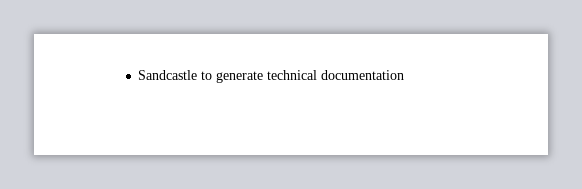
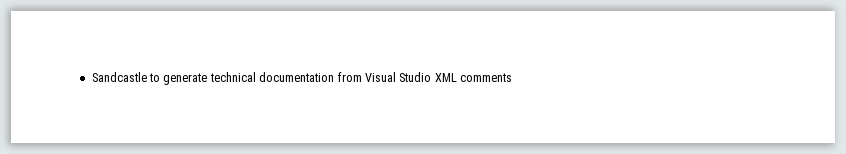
- Sandcastle to generate technical documentation
+ Sandcastle to generate technical documentation from Visual Studio XML comments

